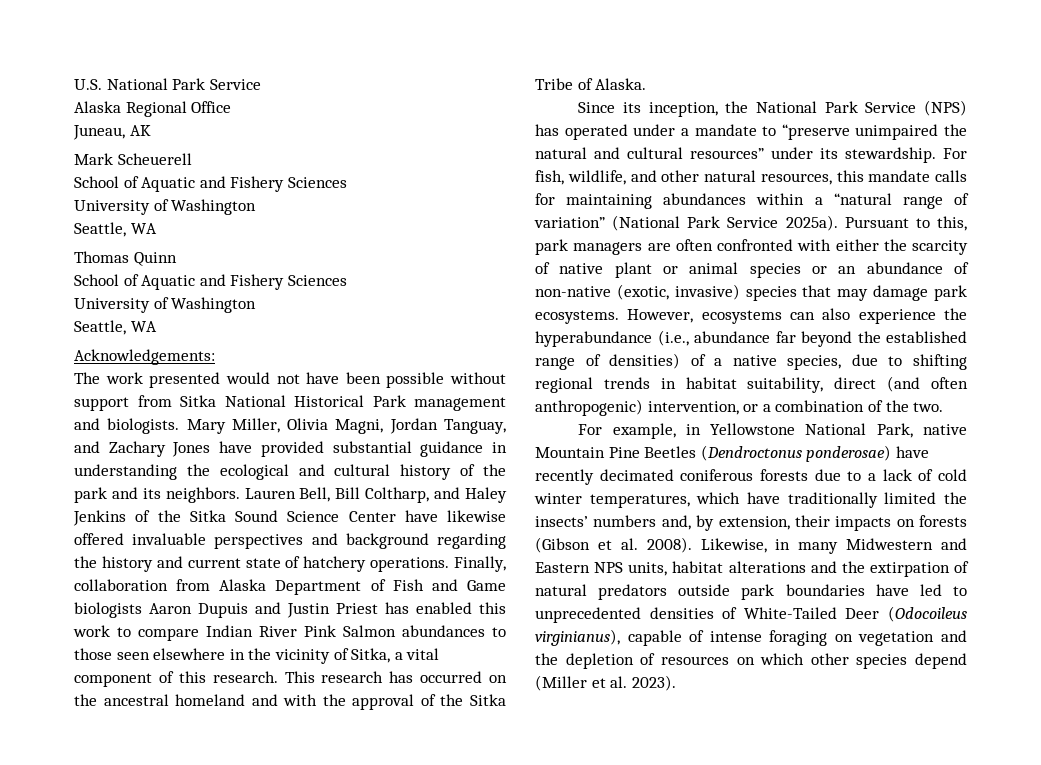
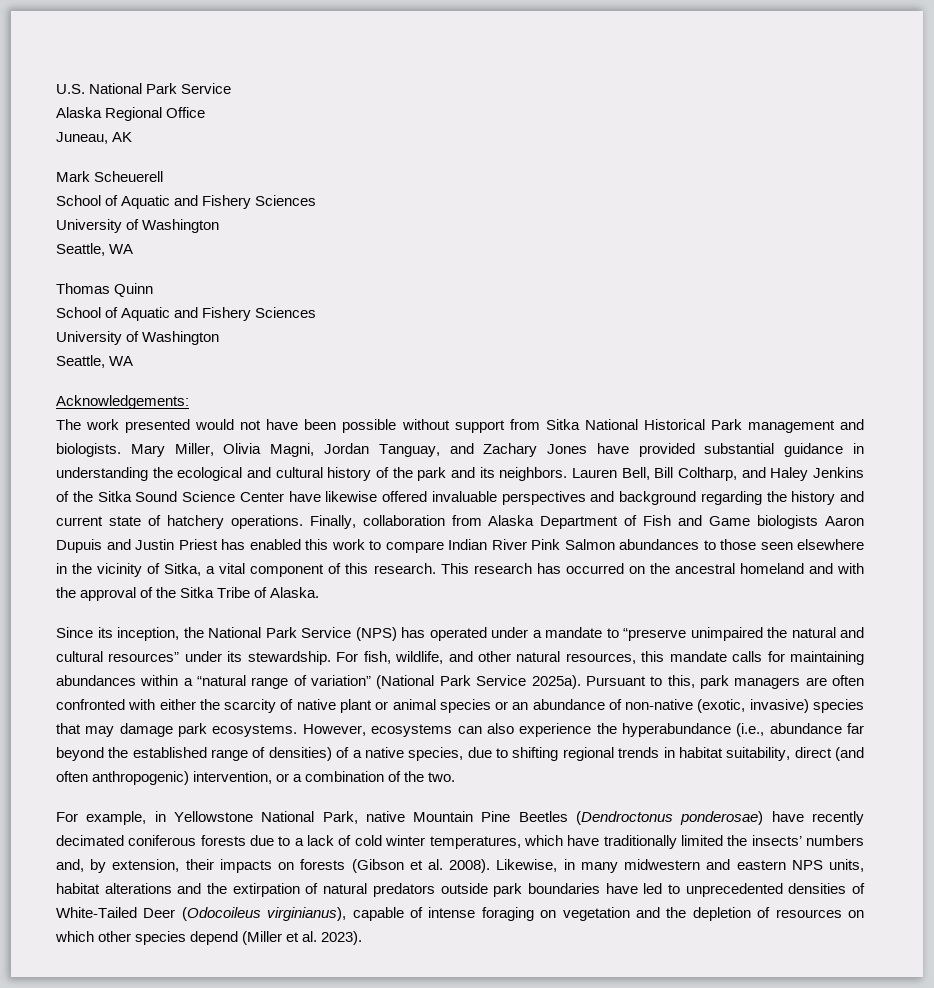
- Likewise, in many Midwestern and Eastern NPS units, habitat alterations and the extirpation of natural predators outside park boundaries have led to unprecedented densities of White-Tailed Deer (Odocoileus virginianus), capable of intense foraging on vegetation and the depletion of resources on which other species depend (Miller et al. 2023).
+ Likewise, in many midwestern and eastern NPS units, habitat alterations and the extirpation of natural predators outside park boundaries have led to unprecedented densities of White-Tailed Deer (Odocoileus virginianus), capable of intense foraging on vegetation and the depletion of resources on which other species depend (Miller et al. 2023).

